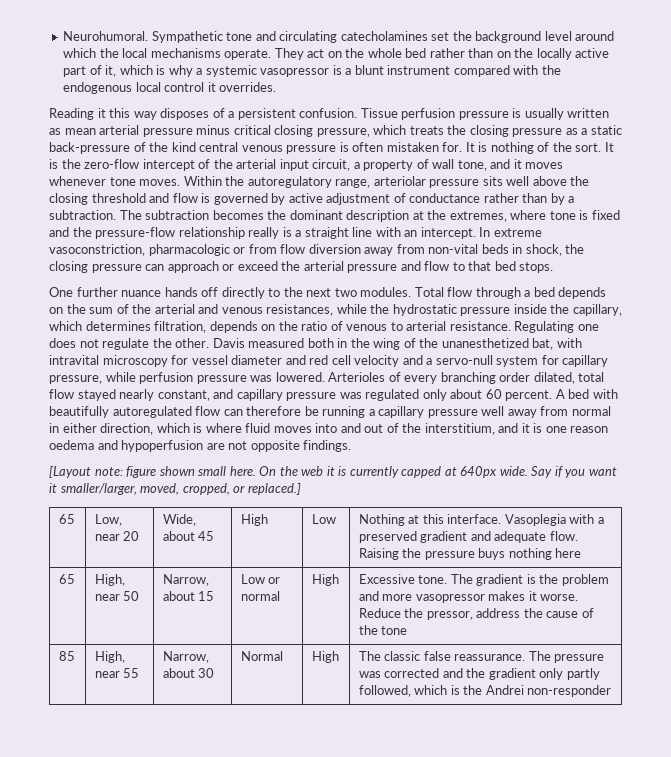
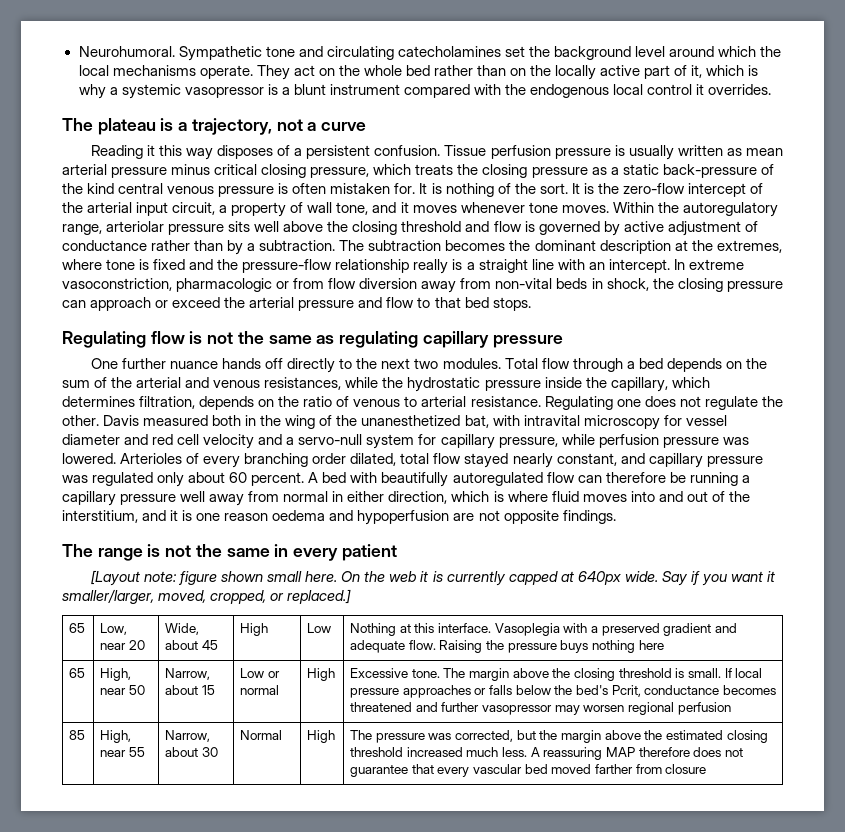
+ The plateau is a trajectory, not a curve
+ Regulating flow is not the same as regulating capillary pressure
+ The range is not the same in every patient
- The gradient is the problem and more vasopressor makes it worse. Reduce the pressor, address the cause of the tone
+ The margin above the closing threshold is small. If local pressure approaches or falls below the bed's Pcrit, conductance becomes threatened and further vasopressor may worsen regional perfusion
- 85 | High, near 55 | Narrow, about 30 | Normal | High | The classic false reassurance. The pressure was corrected and the gradient only partly followed, which is the Andrei non-responder
+ 85 | High, near 55 | Narrow, about 30 | Normal | High | The pressure was corrected, but the margin above the estimated closing threshold increased much less. A reassuring MAP therefore does not guarantee that every vascular bed moved farther from closure

